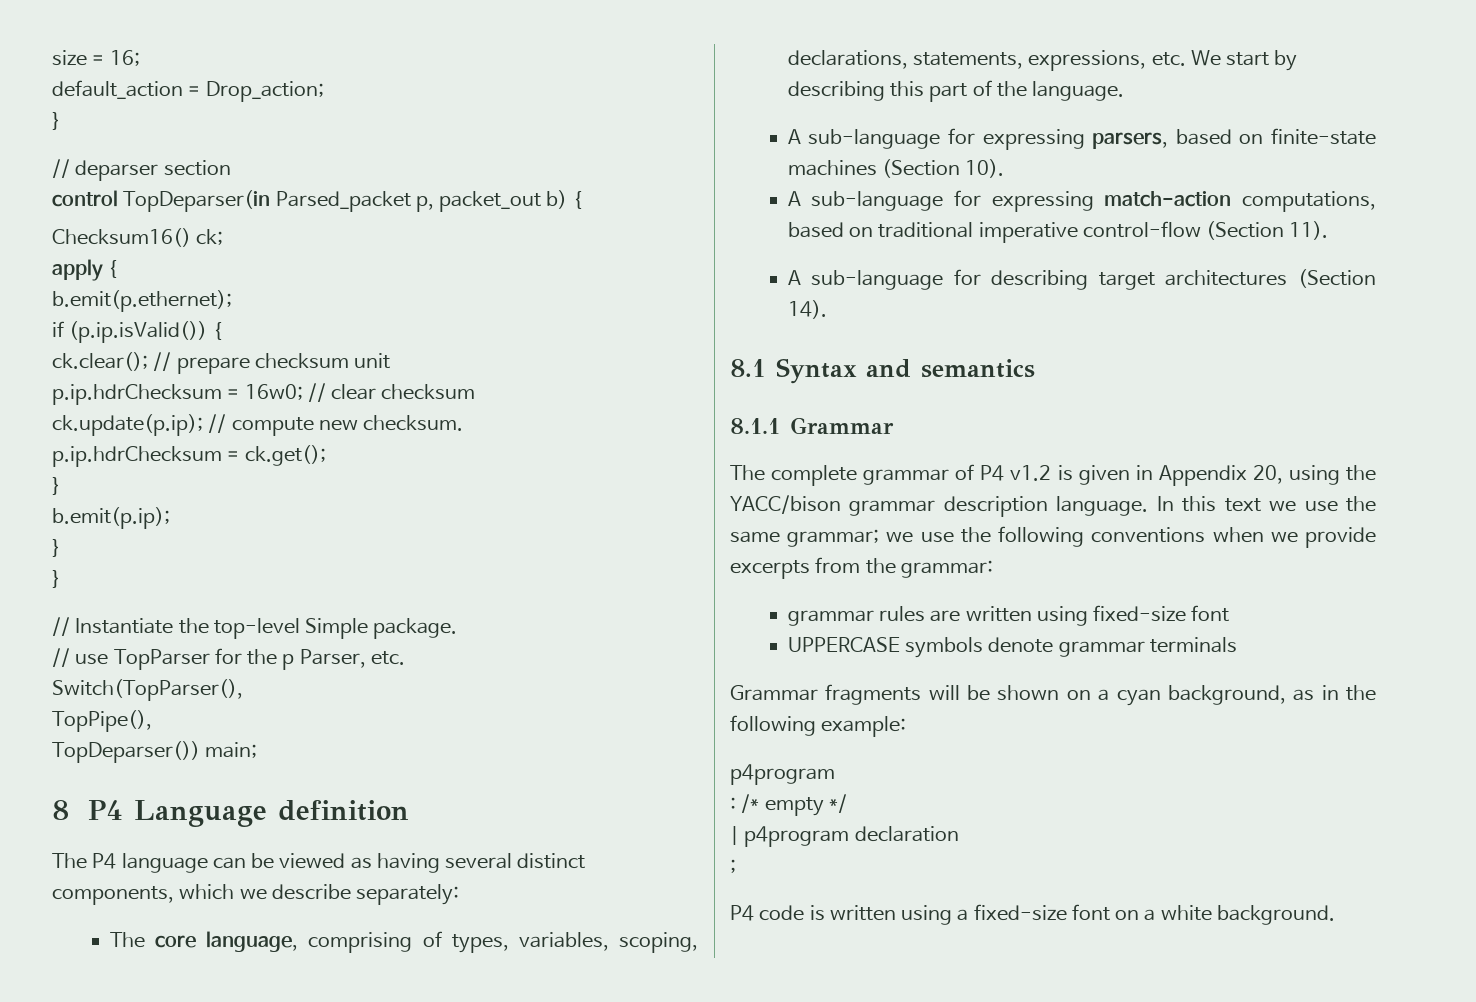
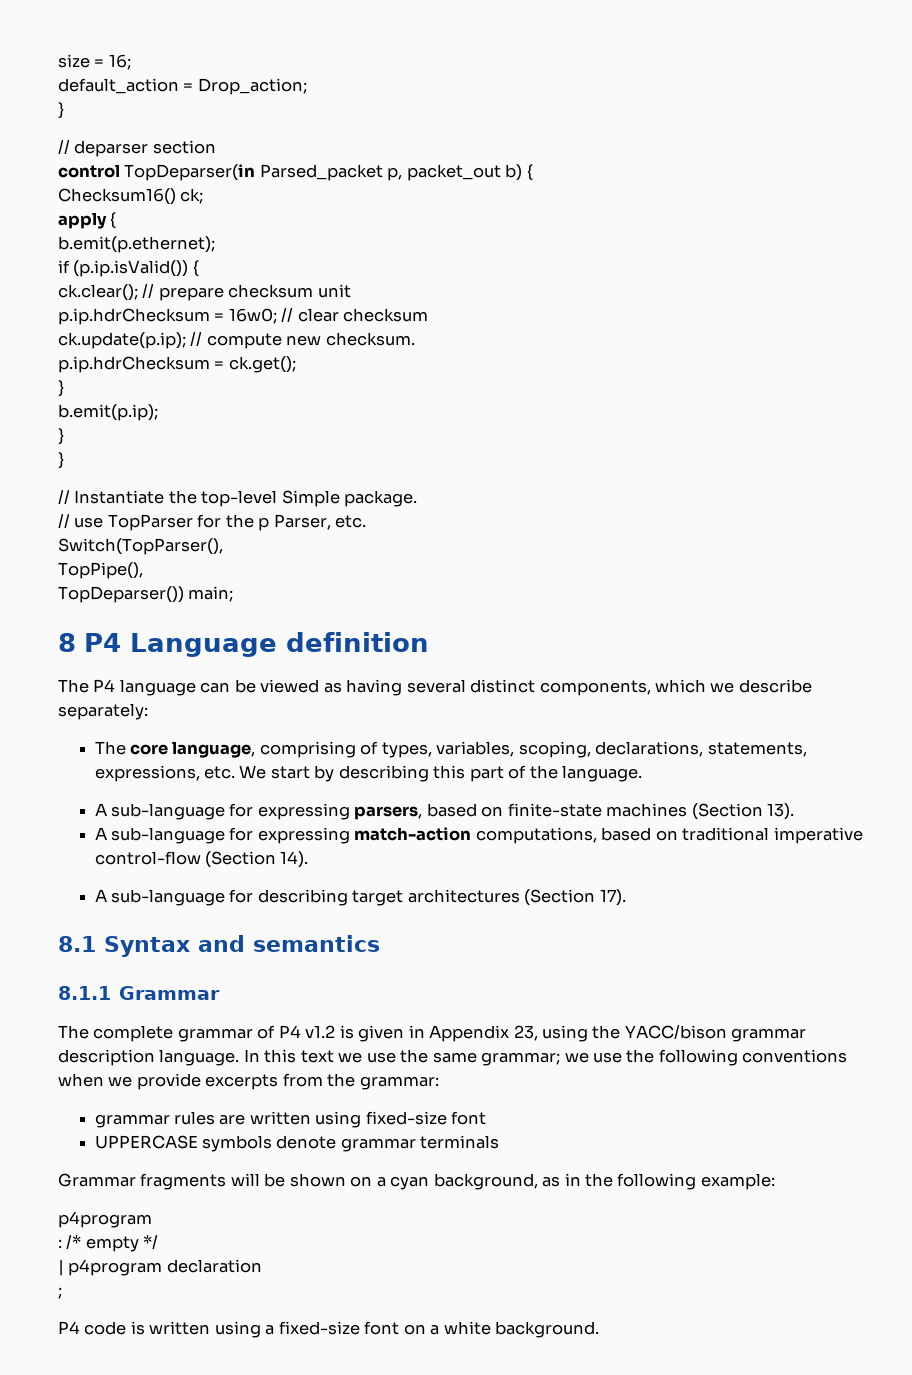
- A sub-language for expressing parsers, based on finite-state machines (Section 10).
+ A sub-language for expressing parsers, based on finite-state machines (Section 13).
- A sub-language for expressing match-action computations, based on traditional imperative control-flow (Section 11).
+ A sub-language for expressing match-action computations, based on traditional imperative control-flow (Section 14).
- A sub-language for describing target architectures (Section 14).
+ A sub-language for describing target architectures (Section 17).
- The complete grammar of P4 v1.2 is given in Appendix 20, using the YACC/bison grammar description language.
+ The complete grammar of P4 v1.2 is given in Appendix 23, using the YACC/bison grammar description language.

